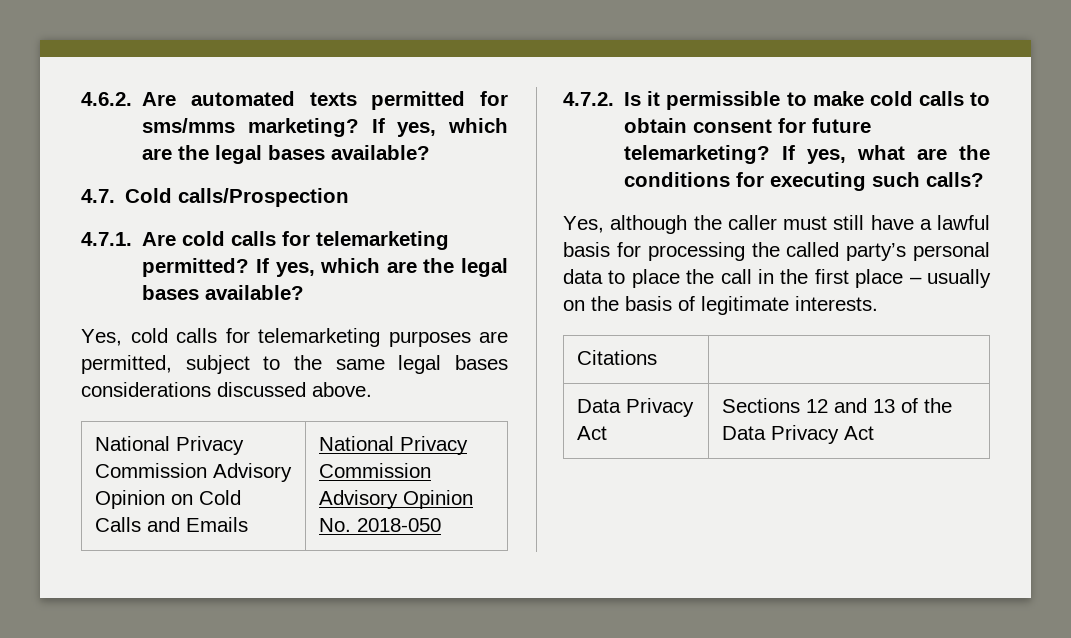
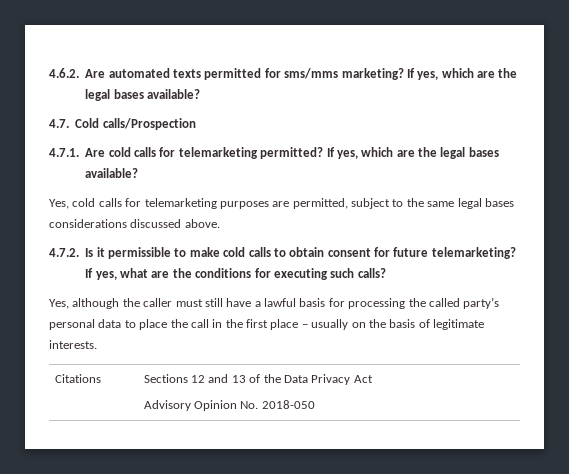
- National Privacy Commission Advisory Opinion on Cold Calls and Emails | National Privacy Commission Advisory Opinion No. 2018-050
- Citations |
- Data Privacy Act | Sections 12 and 13 of the Data Privacy Act
+ Citations | Sections 12 and 13 of the Data Privacy Act
+ Advisory Opinion No. 2018-050

